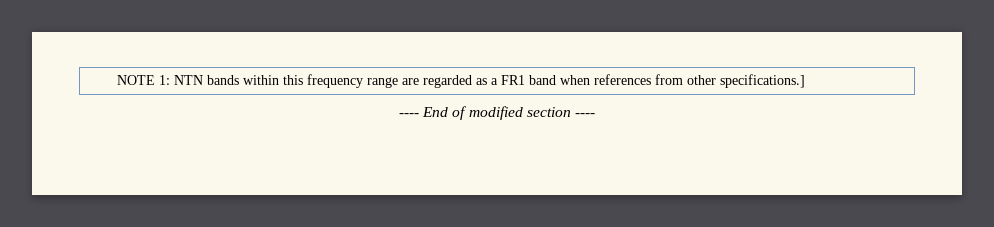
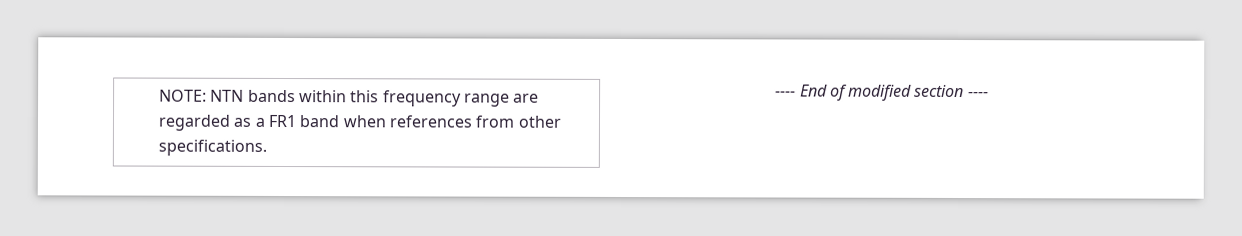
- NOTE 1: NTN bands within this frequency range are regarded as a FR1 band when references from other specifications.]
+ NOTE: NTN bands within this frequency range are regarded as a FR1 band when references from other specifications.

